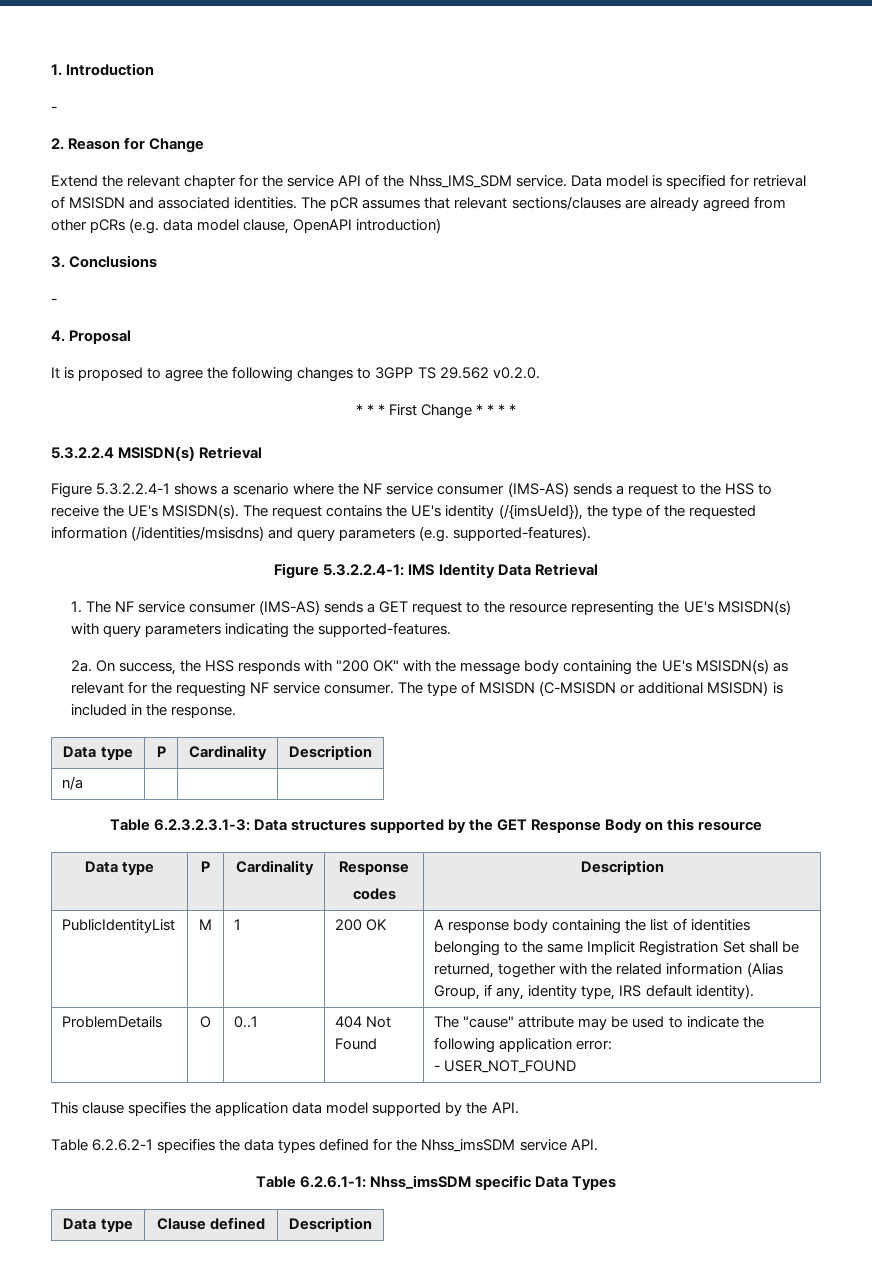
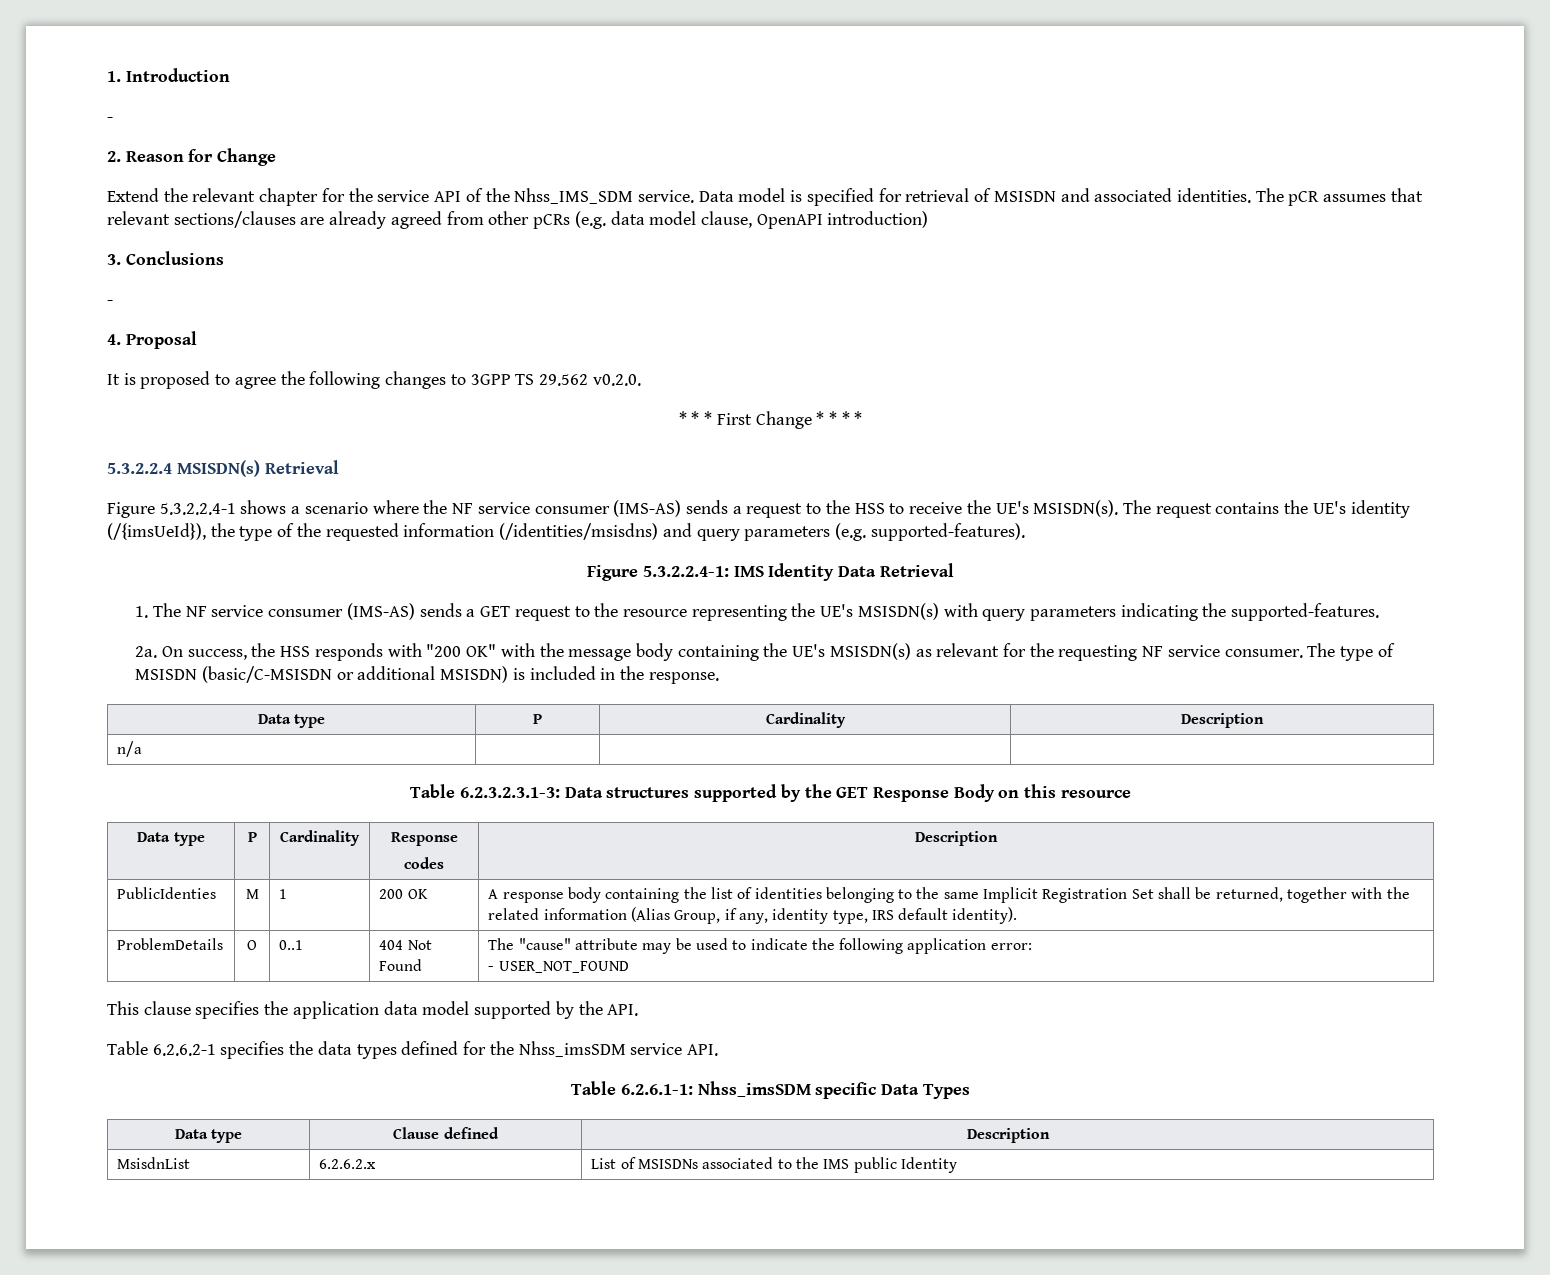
- The type of MSISDN (C-MSISDN or additional MSISDN) is included in the response.
+ The type of MSISDN (basic/C-MSISDN or additional MSISDN) is included in the response.
- PublicIdentityList | M | 1 | 200 OK | A response body containing the list of identities belonging to the same Implicit Registration Set shall be returned, together with the related information (Alias Group, if any, identity type, IRS default identity).
+ PublicIdenties | M | 1 | 200 OK | A response body containing the list of identities belonging to the same Implicit Registration Set shall be returned, together with the related information (Alias Group, if any, identity type, IRS default identity).
+ MsisdnList | 6.2.6.2.x | List of MSISDNs associated to the IMS public Identity

